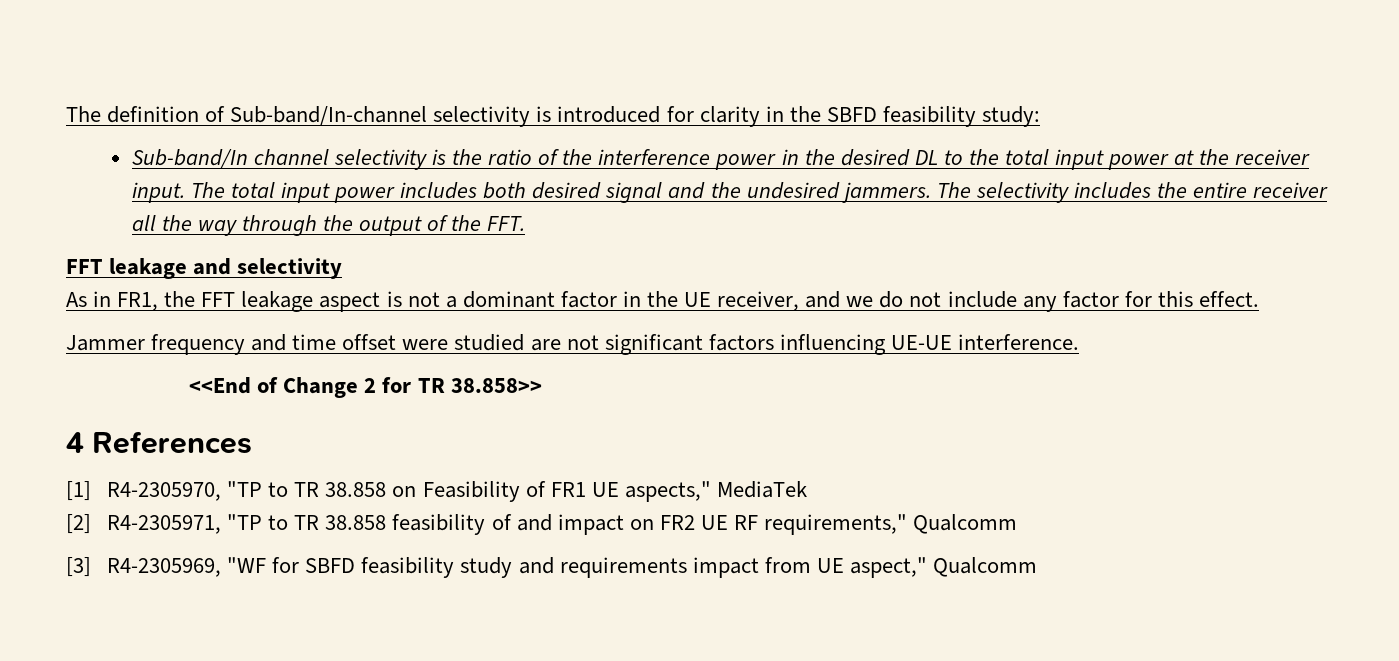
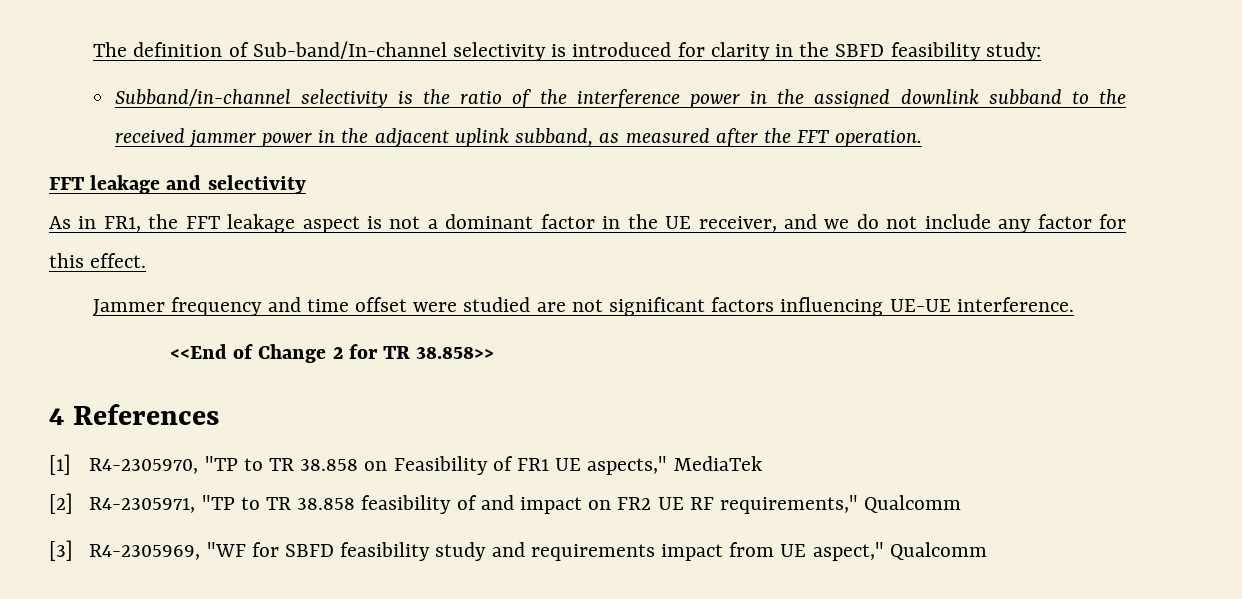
- Sub-band/In channel selectivity is the ratio of the interference power in the desired DL to the total input power at the receiver input. The total input power includes both desired signal and the undesired jammers. The selectivity includes the entire receiver all the way through the output of the FFT.
+ Subband/in-channel selectivity is the ratio of the interference power in the assigned downlink subband to the received jammer power in the adjacent uplink subband, as measured after the FFT operation.

